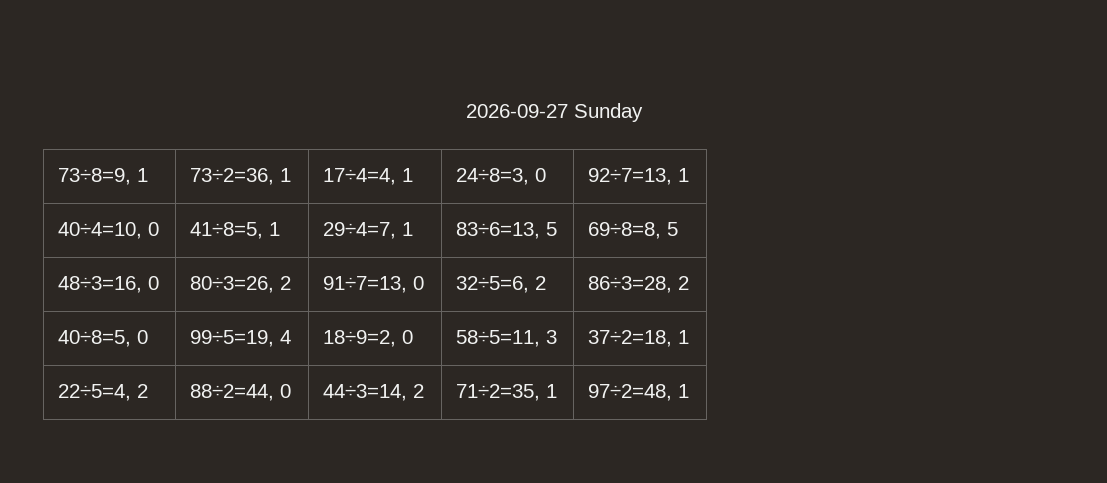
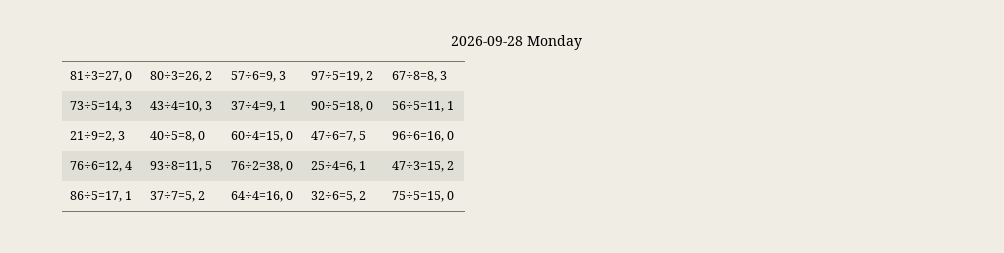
- 2026-09-27 Sunday
- 73÷8=9, 1 | 73÷2=36, 1 | 17÷4=4, 1 | 24÷8=3, 0 | 92÷7=13, 1
- 40÷4=10, 0 | 41÷8=5, 1 | 29÷4=7, 1 | 83÷6=13, 5 | 69÷8=8, 5
- 48÷3=16, 0 | 80÷3=26, 2 | 91÷7=13, 0 | 32÷5=6, 2 | 86÷3=28, 2
- 40÷8=5, 0 | 99÷5=19, 4 | 18÷9=2, 0 | 58÷5=11, 3 | 37÷2=18, 1
- 22÷5=4, 2 | 88÷2=44, 0 | 44÷3=14, 2 | 71÷2=35, 1 | 97÷2=48, 1
+ 2026-09-28 Monday
+ 81÷3=27, 0 | 80÷3=26, 2 | 57÷6=9, 3 | 97÷5=19, 2 | 67÷8=8, 3
+ 73÷5=14, 3 | 43÷4=10, 3 | 37÷4=9, 1 | 90÷5=18, 0 | 56÷5=11, 1
+ 21÷9=2, 3 | 40÷5=8, 0 | 60÷4=15, 0 | 47÷6=7, 5 | 96÷6=16, 0
+ 76÷6=12, 4 | 93÷8=11, 5 | 76÷2=38, 0 | 25÷4=6, 1 | 47÷3=15, 2
+ 86÷5=17, 1 | 37÷7=5, 2 | 64÷4=16, 0 | 32÷6=5, 2 | 75÷5=15, 0

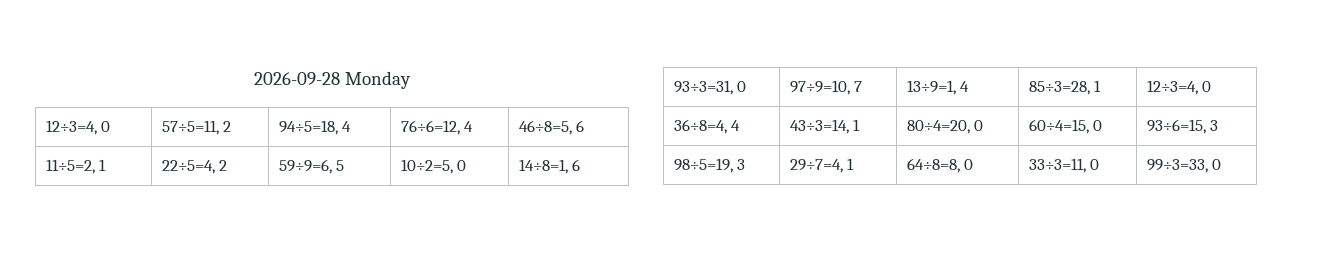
- 81÷3=27, 0 | 80÷3=26, 2 | 57÷6=9, 3 | 97÷5=19, 2 | 67÷8=8, 3
- 73÷5=14, 3 | 43÷4=10, 3 | 37÷4=9, 1 | 90÷5=18, 0 | 56÷5=11, 1
- 21÷9=2, 3 | 40÷5=8, 0 | 60÷4=15, 0 | 47÷6=7, 5 | 96÷6=16, 0
- 76÷6=12, 4 | 93÷8=11, 5 | 76÷2=38, 0 | 25÷4=6, 1 | 47÷3=15, 2
- 86÷5=17, 1 | 37÷7=5, 2 | 64÷4=16, 0 | 32÷6=5, 2 | 75÷5=15, 0
+ 12÷3=4, 0 | 57÷5=11, 2 | 94÷5=18, 4 | 76÷6=12, 4 | 46÷8=5, 6
+ 11÷5=2, 1 | 22÷5=4, 2 | 59÷9=6, 5 | 10÷2=5, 0 | 14÷8=1, 6
+ 93÷3=31, 0 | 97÷9=10, 7 | 13÷9=1, 4 | 85÷3=28, 1 | 12÷3=4, 0
+ 36÷8=4, 4 | 43÷3=14, 1 | 80÷4=20, 0 | 60÷4=15, 0 | 93÷6=15, 3
+ 98÷5=19, 3 | 29÷7=4, 1 | 64÷8=8, 0 | 33÷3=11, 0 | 99÷3=33, 0

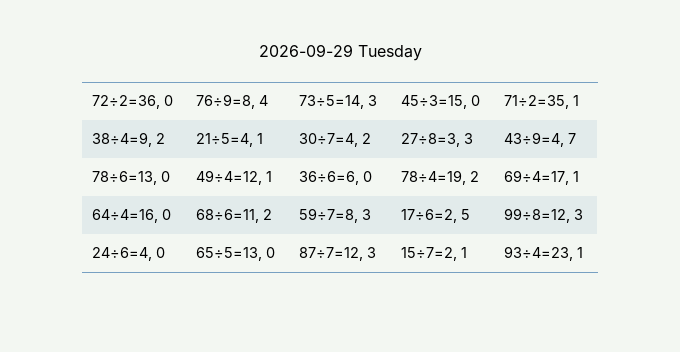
- 2026-09-28 Monday
- 12÷3=4, 0 | 57÷5=11, 2 | 94÷5=18, 4 | 76÷6=12, 4 | 46÷8=5, 6
- 11÷5=2, 1 | 22÷5=4, 2 | 59÷9=6, 5 | 10÷2=5, 0 | 14÷8=1, 6
- 93÷3=31, 0 | 97÷9=10, 7 | 13÷9=1, 4 | 85÷3=28, 1 | 12÷3=4, 0
- 36÷8=4, 4 | 43÷3=14, 1 | 80÷4=20, 0 | 60÷4=15, 0 | 93÷6=15, 3
- 98÷5=19, 3 | 29÷7=4, 1 | 64÷8=8, 0 | 33÷3=11, 0 | 99÷3=33, 0
+ 2026-09-29 Tuesday
+ 72÷2=36, 0 | 76÷9=8, 4 | 73÷5=14, 3 | 45÷3=15, 0 | 71÷2=35, 1
+ 38÷4=9, 2 | 21÷5=4, 1 | 30÷7=4, 2 | 27÷8=3, 3 | 43÷9=4, 7
+ 78÷6=13, 0 | 49÷4=12, 1 | 36÷6=6, 0 | 78÷4=19, 2 | 69÷4=17, 1
+ 64÷4=16, 0 | 68÷6=11, 2 | 59÷7=8, 3 | 17÷6=2, 5 | 99÷8=12, 3
+ 24÷6=4, 0 | 65÷5=13, 0 | 87÷7=12, 3 | 15÷7=2, 1 | 93÷4=23, 1

